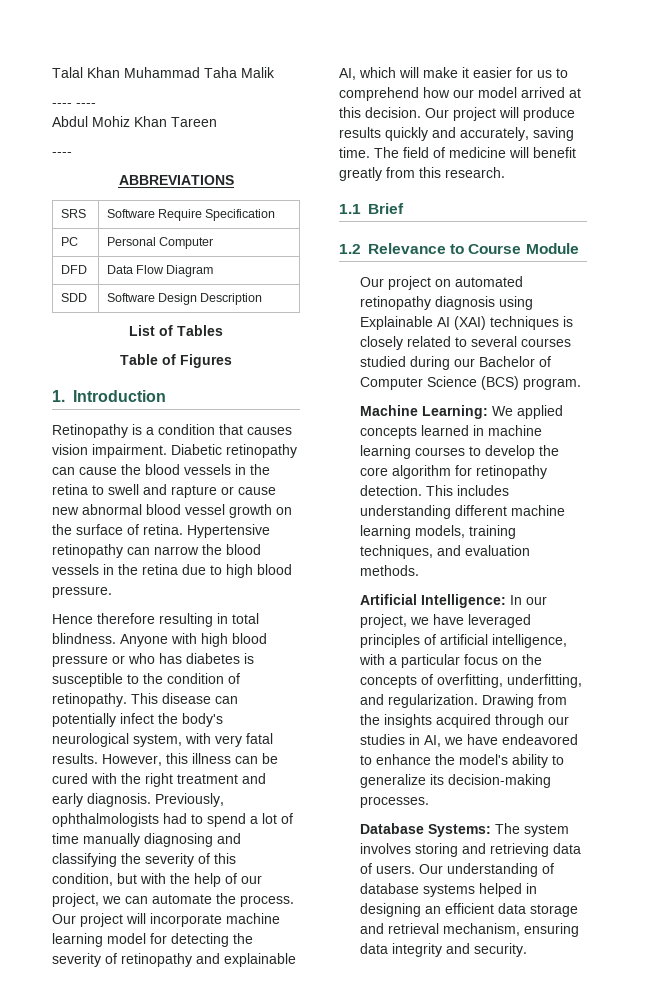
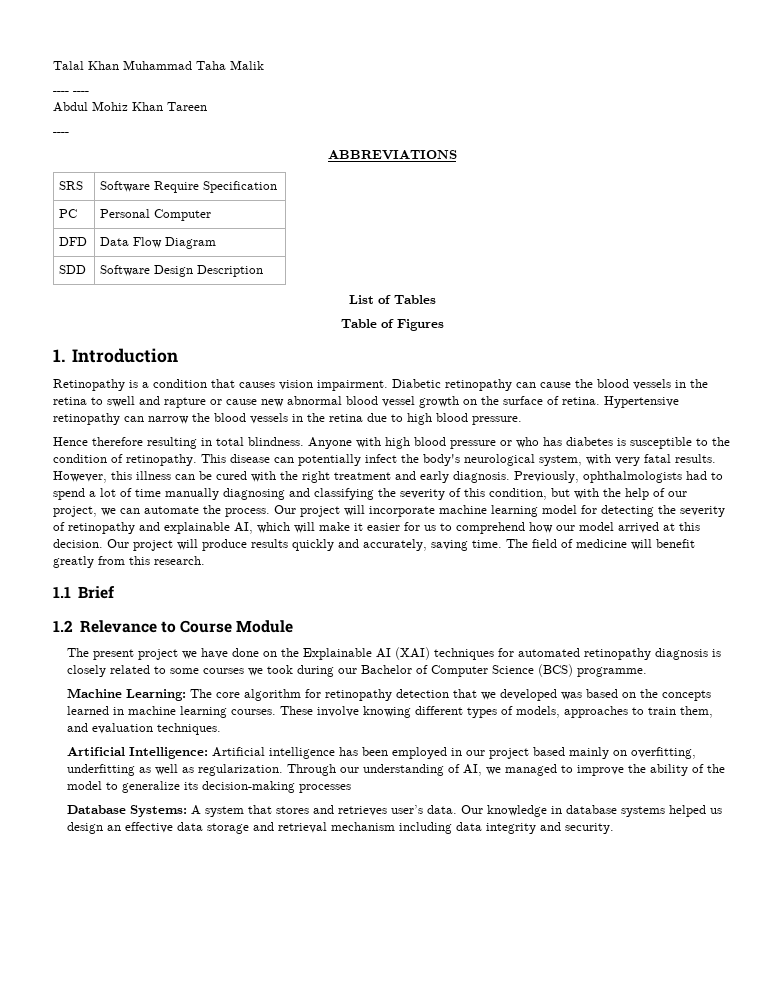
- Our project on automated retinopathy diagnosis using Explainable AI (XAI) techniques is closely related to several courses studied during our Bachelor of Computer Science (BCS) program.
+ The present project we have done on the Explainable AI (XAI) techniques for automated retinopathy diagnosis is closely related to some courses we took during our Bachelor of Computer Science (BCS) programme.
- Machine Learning: We applied concepts learned in machine learning courses to develop the core algorithm for retinopathy detection. This includes understanding different machine learning models, training techniques, and evaluation methods.
+ Machine Learning: The core algorithm for retinopathy detection that we developed was based on the concepts learned in machine learning courses. These involve knowing different types of models, approaches to train them, and evaluation techniques.
- Artificial Intelligence: In our project, we have leveraged principles of artificial intelligence, with a particular focus on the concepts of overfitting, underfitting, and regularization. Drawing from the insights acquired through our studies in AI, we have endeavored to enhance the model's ability to generalize its decision-making processes.
+ Artificial Intelligence: Artificial intelligence has been employed in our project based mainly on overfitting, underfitting as well as regularization. Through our understanding of AI, we managed to improve the ability of the model to generalize its decision-making processes
- Database Systems: The system involves storing and retrieving data of users. Our understanding of database systems helped in designing an efficient data storage and retrieval mechanism, ensuring data integrity and security.
+ Database Systems: A system that stores and retrieves user’s data. Our knowledge in database systems helped us design an effective data storage and retrieval mechanism including data integrity and security.

